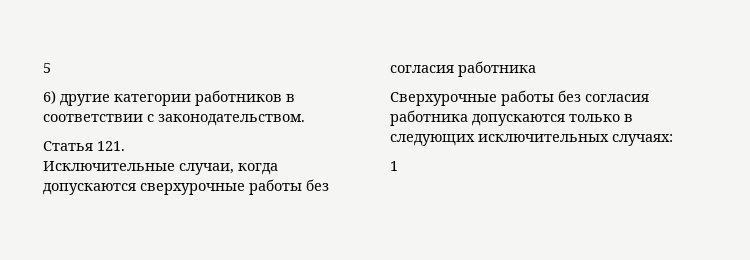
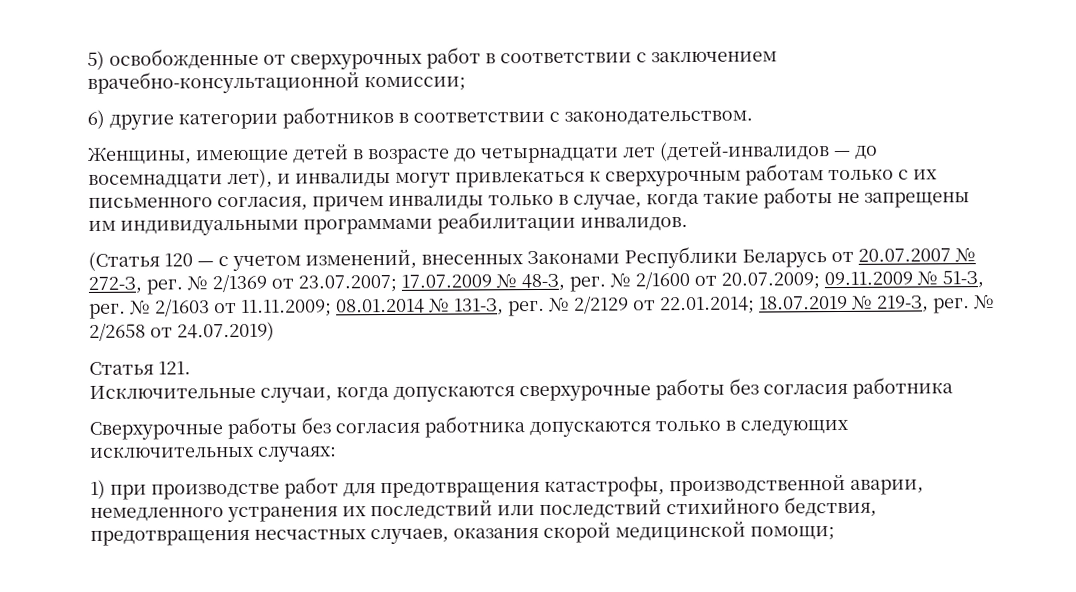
- 5
+ 5) освобожденные от сверхурочных работ в соответствии с заключением врачебно-консультационной комиссии;
+ Женщины, имеющие детей в возрасте до четырнадцати лет (детей-инвалидов — до восемнадцати лет), и инвалиды могут привлекаться к сверхурочным работам только с их письменного согласия, причем инвалиды только в случае, когда такие работы не запрещены им индивидуальными программами реабилитации инвалидов.
+ (Статья 120 — с учетом изменений, внесенных Законами Республики Беларусь от 20.07.2007 № 272-З, рег. № 2/1369 от 23.07.2007; 17.07.2009 № 48-З, рег. № 2/1600 от 20.07.2009; 09.11.2009 № 51-З, рег. № 2/1603 от 11.11.2009; 08.01.2014 № 131-З, рег. № 2/2129 от 22.01.2014; 18.07.2019 № 219-З, рег. № 2/2658 от 24.07.2019)
- 1
+ 1) при производстве работ для предотвращения катастрофы, производственной аварии, немедленного устранения их последствий или последствий стихийного бедствия, предотвращения несчастных случаев, оказания скорой медицинской помощи;

